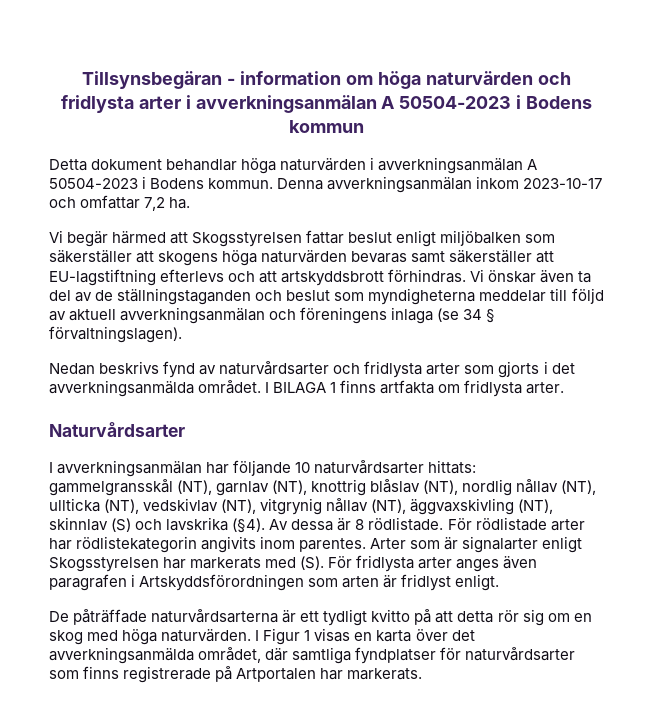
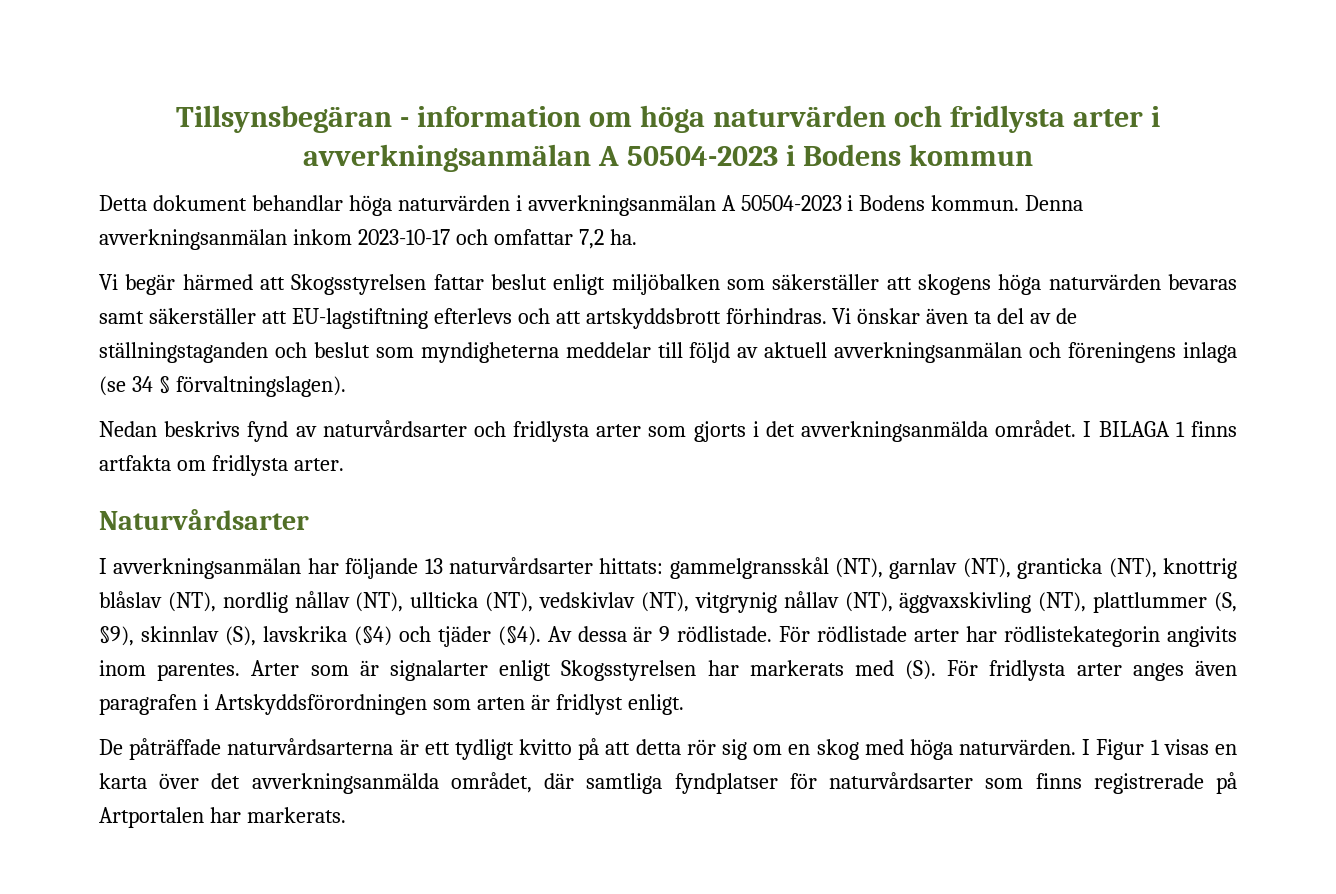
- I avverkningsanmälan har följande 10 naturvårdsarter hittats: gammelgransskål (NT), garnlav (NT), knottrig blåslav (NT), nordlig nållav (NT), ullticka (NT), vedskivlav (NT), vitgrynig nållav (NT), äggvaxskivling (NT), skinnlav (S) och lavskrika (§4).
+ I avverkningsanmälan har följande 13 naturvårdsarter hittats: gammelgransskål (NT), garnlav (NT), granticka (NT), knottrig blåslav (NT), nordlig nållav (NT), ullticka (NT), vedskivlav (NT), vitgrynig nållav (NT), äggvaxskivling (NT), plattlummer (S, §9), skinnlav (S), lavskrika (§4) och tjäder (§4).
- Av dessa är 8 rödlistade.
+ Av dessa är 9 rödlistade.

